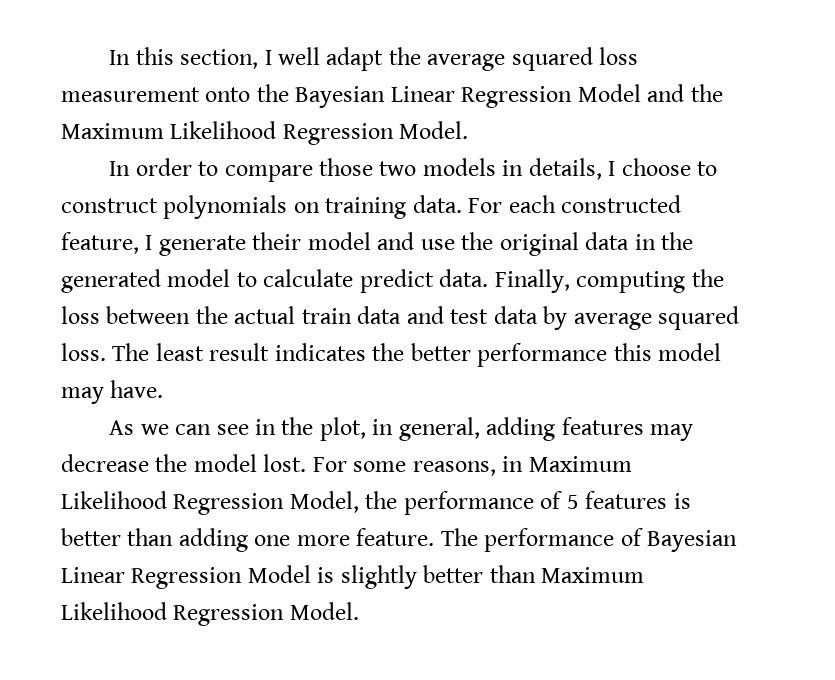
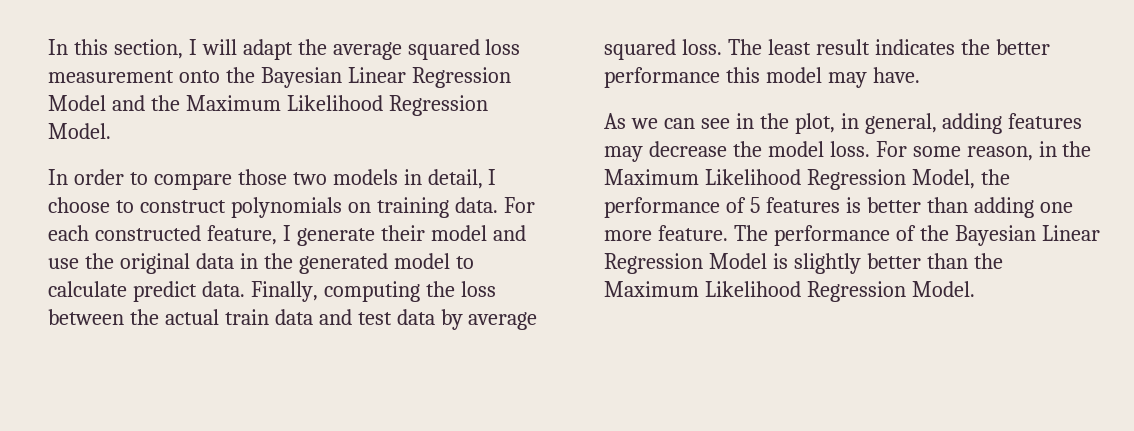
- In this section, I well adapt the average squared loss measurement onto the Bayesian Linear Regression Model and the Maximum Likelihood Regression Model.
+ In this section, I will adapt the average squared loss measurement onto the Bayesian Linear Regression Model and the Maximum Likelihood Regression Model.
- In order to compare those two models in details, I choose to construct polynomials on training data.
+ In order to compare those two models in detail, I choose to construct polynomials on training data.
- As we can see in the plot, in general, adding features may decrease the model lost.
+ As we can see in the plot, in general, adding features may decrease the model loss.
- For some reasons, in Maximum Likelihood Regression Model, the performance of 5 features is better than adding one more feature.
+ For some reason, in the Maximum Likelihood Regression Model, the performance of 5 features is better than adding one more feature.
- The performance of Bayesian Linear Regression Model is slightly better than Maximum Likelihood Regression Model.
+ The performance of the Bayesian Linear Regression Model is slightly better than the Maximum Likelihood Regression Model.

